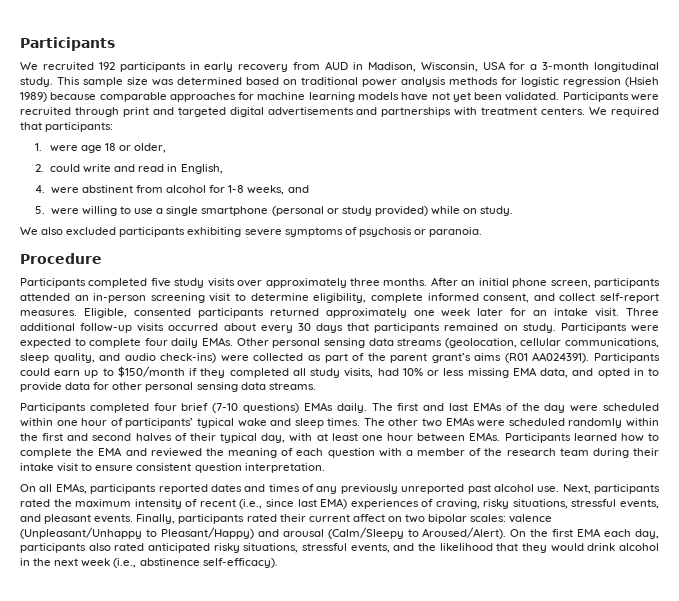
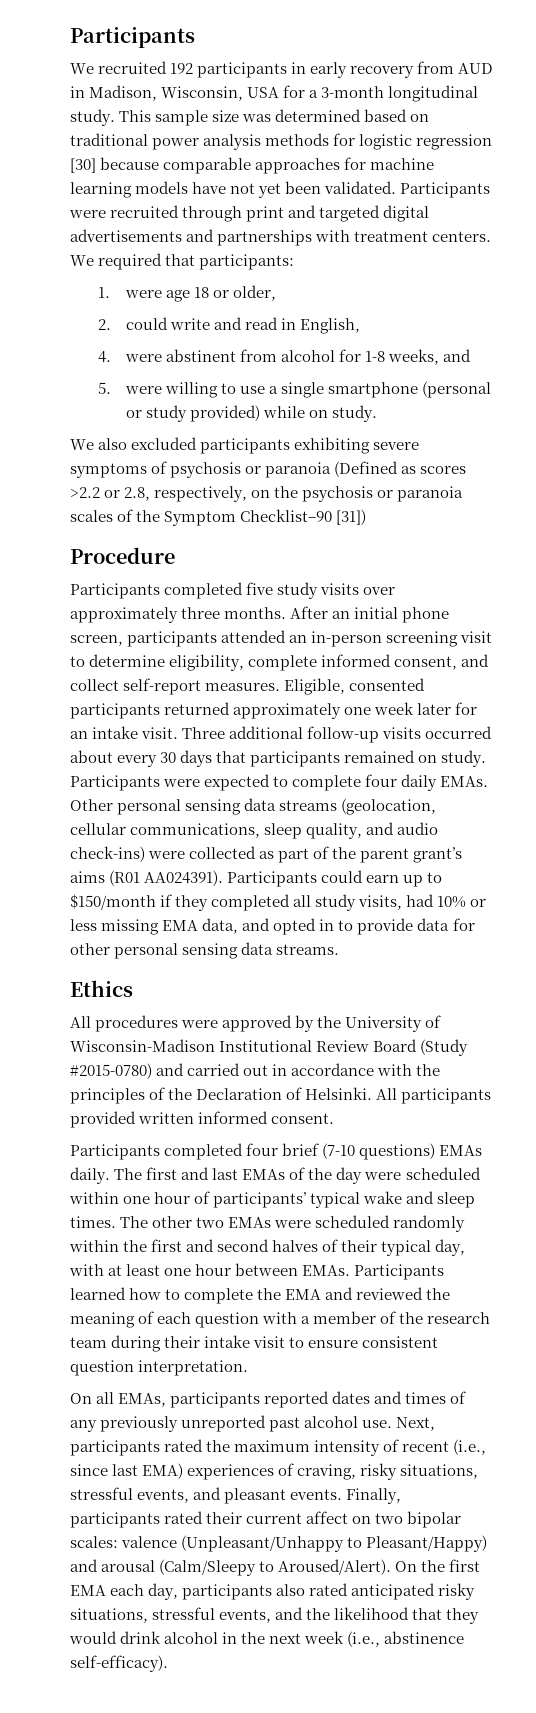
- This sample size was determined based on traditional power analysis methods for logistic regression (Hsieh 1989) because comparable approaches for machine learning models have not yet been validated.
+ This sample size was determined based on traditional power analysis methods for logistic regression [30] because comparable approaches for machine learning models have not yet been validated.
- We also excluded participants exhibiting severe symptoms of psychosis or paranoia.
+ We also excluded participants exhibiting severe symptoms of psychosis or paranoia (Defined as scores >2.2 or 2.8, respectively, on the psychosis or paranoia scales of the Symptom Checklist–90 [31])
+ Ethics
+ All procedures were approved by the University of Wisconsin-Madison Institutional Review Board (Study #2015-0780) and carried out in accordance with the principles of the Declaration of Helsinki. All participants provided written informed consent.

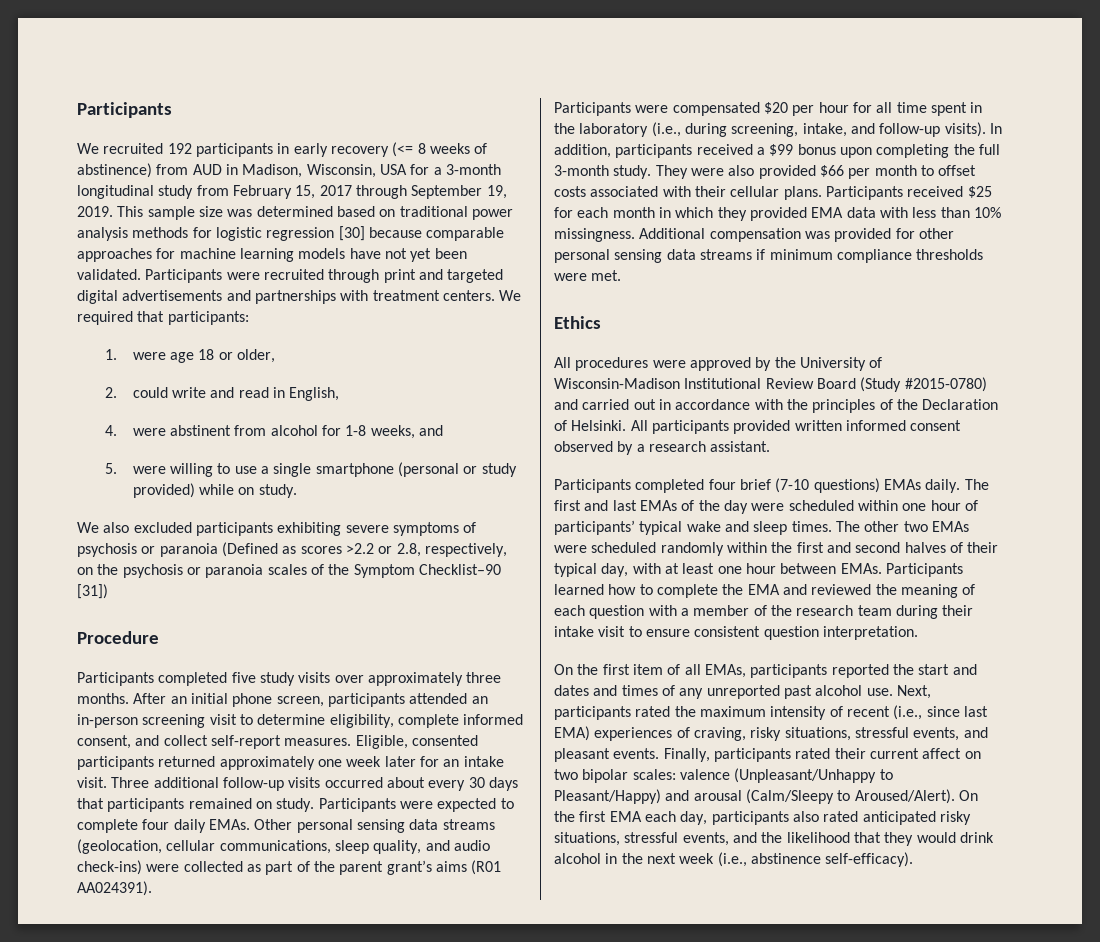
- We recruited 192 participants in early recovery from AUD in Madison, Wisconsin, USA for a 3-month longitudinal study.
+ We recruited 192 participants in early recovery (<= 8 weeks of abstinence) from AUD in Madison, Wisconsin, USA for a 3-month longitudinal study from February 15, 2017 through September 19, 2019.
- Other personal sensing data streams (geolocation, cellular communications, sleep quality, and audio check-ins) were collected as part of the parent grant’s aims (R01 AA024391). Participants could earn up to $150/month if they completed all study visits, had 10% or less missing EMA data, and opted in to provide data for other personal sensing data streams.
+ Other personal sensing data streams (geolocation, cellular communications, sleep quality, and audio check-ins) were collected as part of the parent grant’s aims (R01 AA024391).
+ Participants were compensated $20 per hour for all time spent in the laboratory (i.e., during screening, intake, and follow-up visits). In addition, participants received a $99 bonus upon completing the full 3-month study. They were also provided $66 per month to offset costs associated with their cellular plans. Participants received $25 for each month in which they provided EMA data with less than 10% missingness. Additional compensation was provided for other personal sensing data streams if minimum compliance thresholds were met.
- All participants provided written informed consent.
+ All participants provided written informed consent observed by a research assistant.
- On all EMAs, participants reported dates and times of any previously unreported past alcohol use.
+ On the first item of all EMAs, participants reported the start and dates and times of any unreported past alcohol use.

